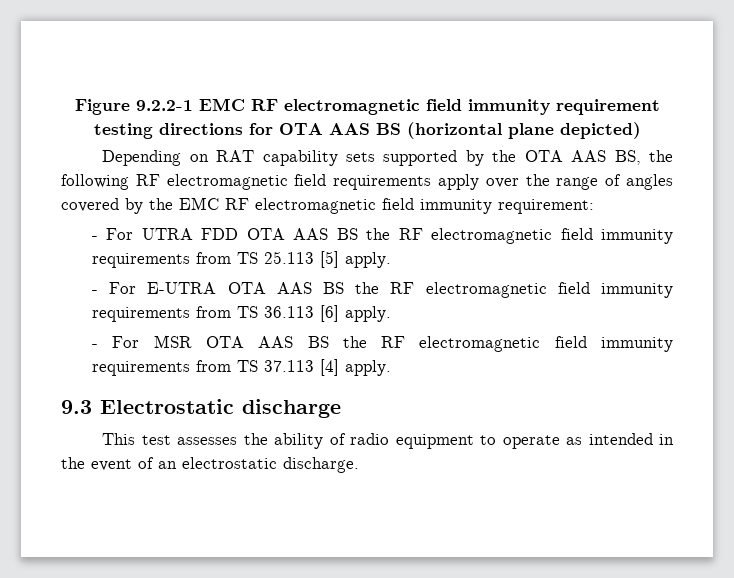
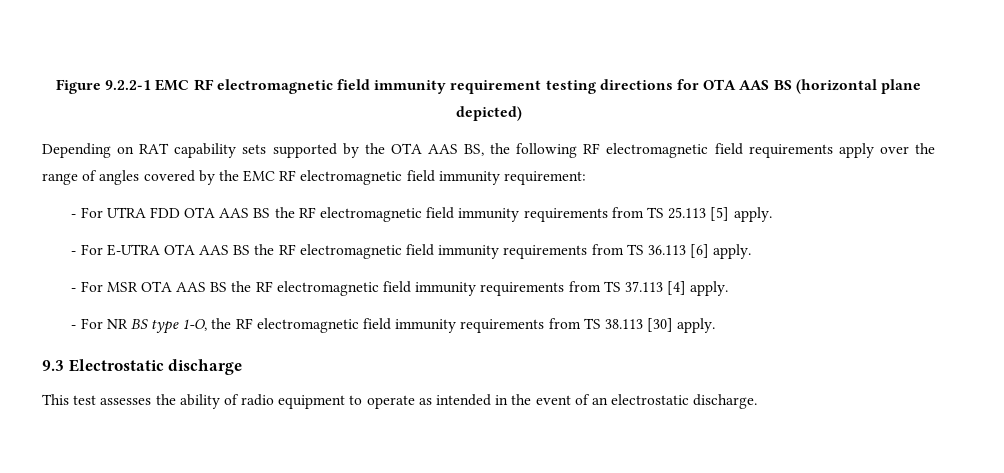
+ - For NR BS type 1-O, the RF electromagnetic field immunity requirements from TS 38.113 [30] apply.

